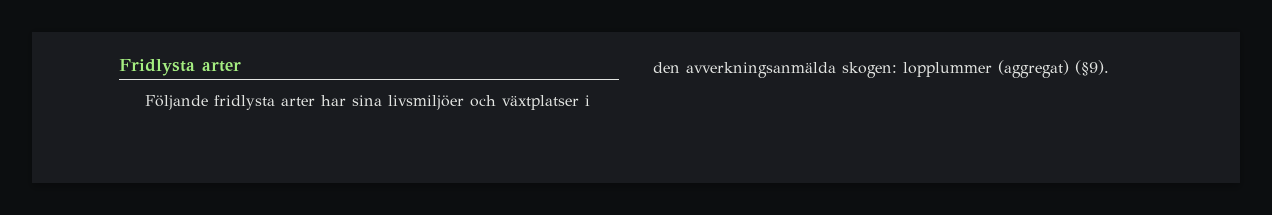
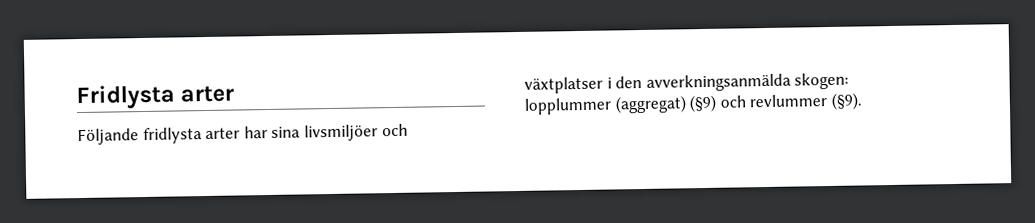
- Följande fridlysta arter har sina livsmiljöer och växtplatser i den avverkningsanmälda skogen: lopplummer (aggregat) (§9).
+ Följande fridlysta arter har sina livsmiljöer och växtplatser i den avverkningsanmälda skogen: lopplummer (aggregat) (§9) och revlummer (§9).

